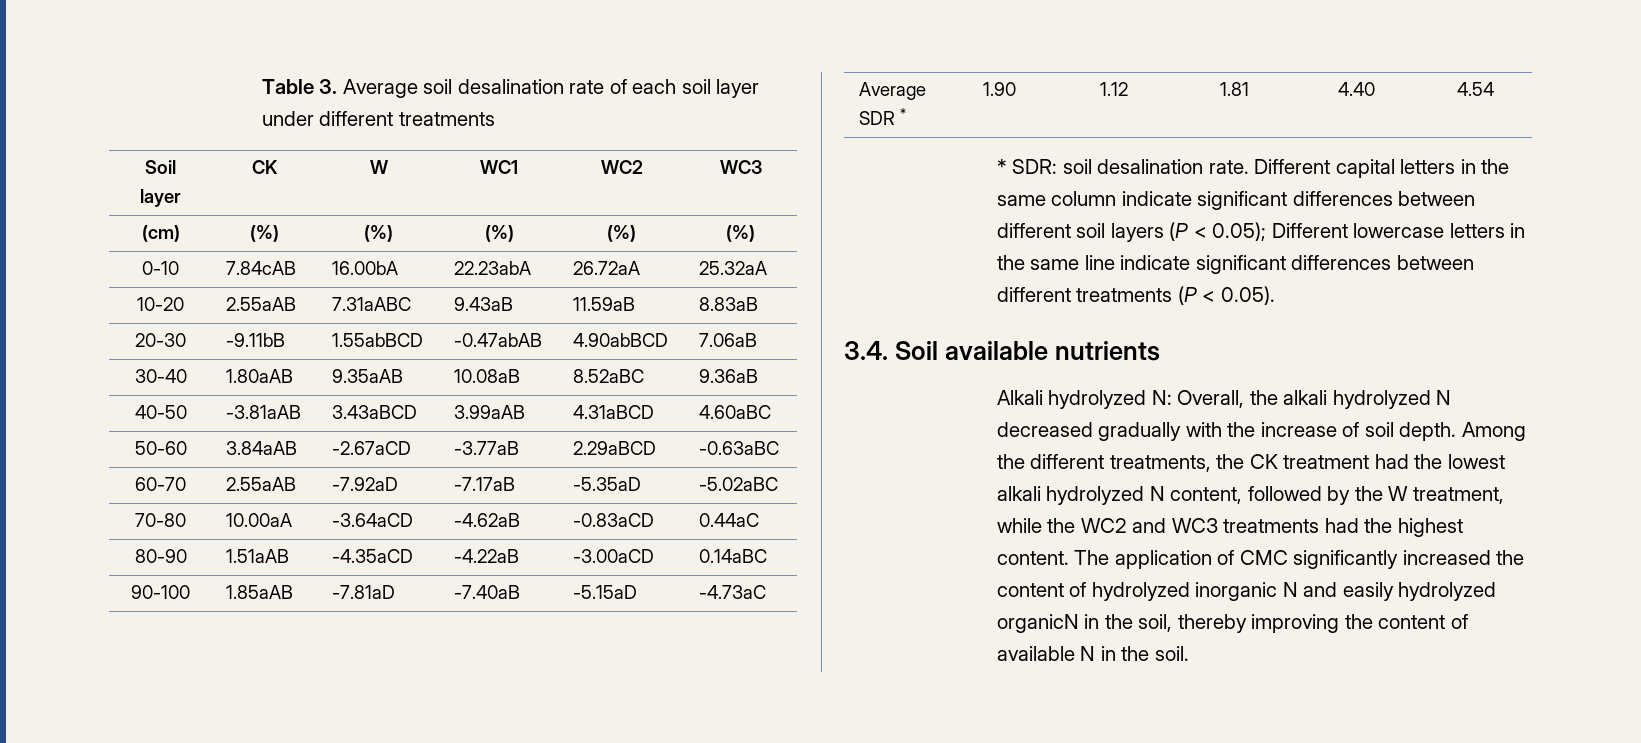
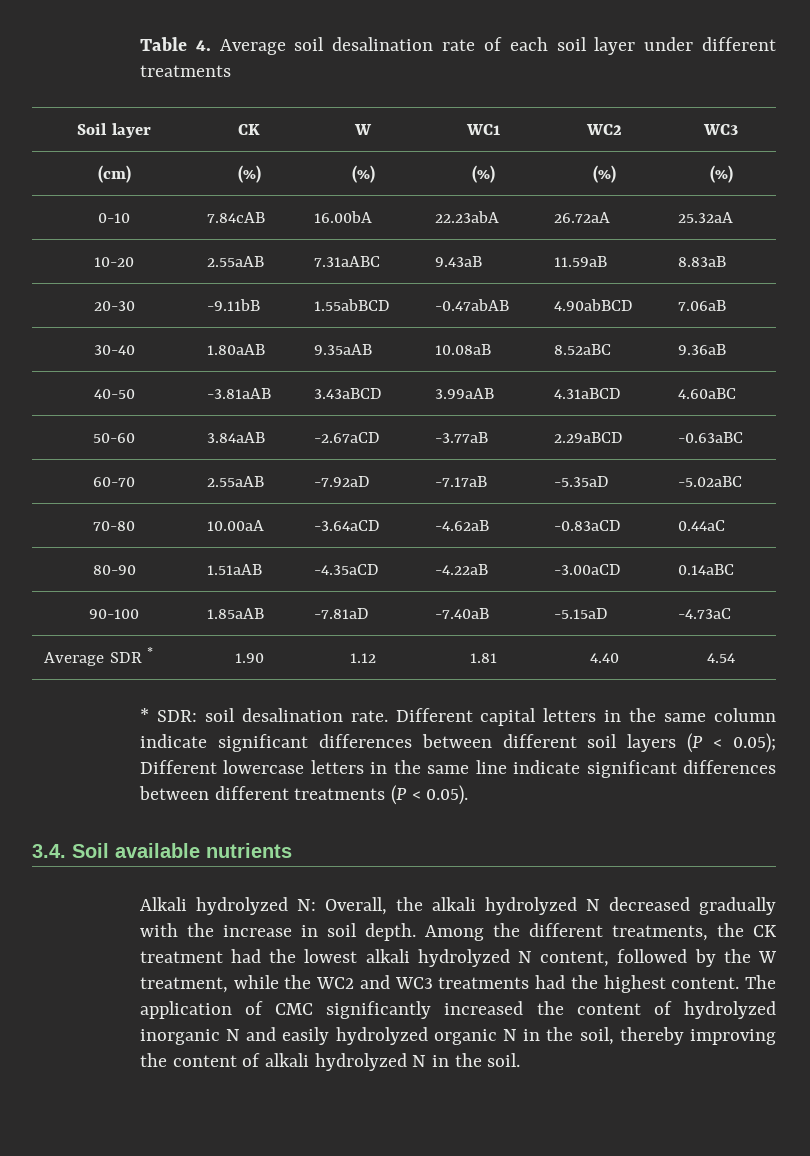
- Table 3. Average soil desalination rate of each soil layer under different treatments
+ Table 4. Average soil desalination rate of each soil layer under different treatments
- Alkali hydrolyzed N: Overall, the alkali hydrolyzed N decreased gradually with the increase of soil depth.
+ Alkali hydrolyzed N: Overall, the alkali hydrolyzed N decreased gradually with the increase in soil depth.
- The application of CMC significantly increased the content of hydrolyzed inorganic N and easily hydrolyzed organicN in the soil, thereby improving the content of available N in the soil.
+ The application of CMC significantly increased the content of hydrolyzed inorganic N and easily hydrolyzed organic N in the soil, thereby improving the content of alkali hydrolyzed N in the soil.

